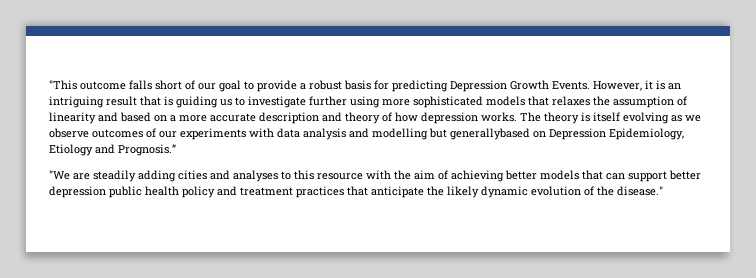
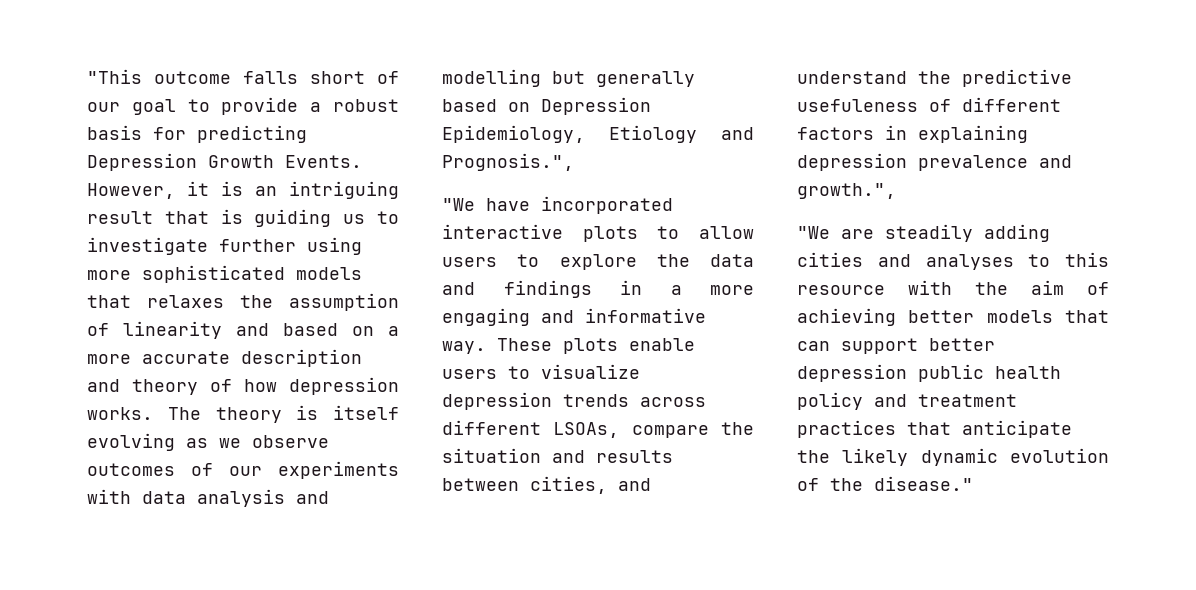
- The theory is itself evolving as we observe outcomes of our experiments with data analysis and modelling but generallybased on Depression Epidemiology, Etiology and Prognosis.”
+ The theory is itself evolving as we observe outcomes of our experiments with data analysis and modelling but generally based on Depression Epidemiology, Etiology and Prognosis.",
+ "We have incorporated interactive plots to allow users to explore the data and findings in a more engaging and informative way. These plots enable users to visualize depression trends across different LSOAs, compare the situation and results between cities, and understand the predictive usefuleness of different factors in explaining depression prevalence and growth.",

